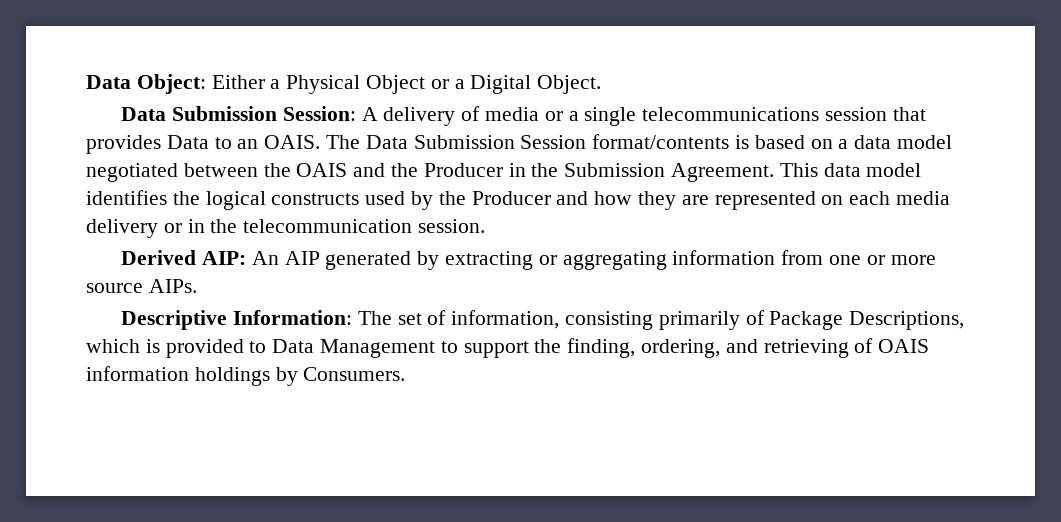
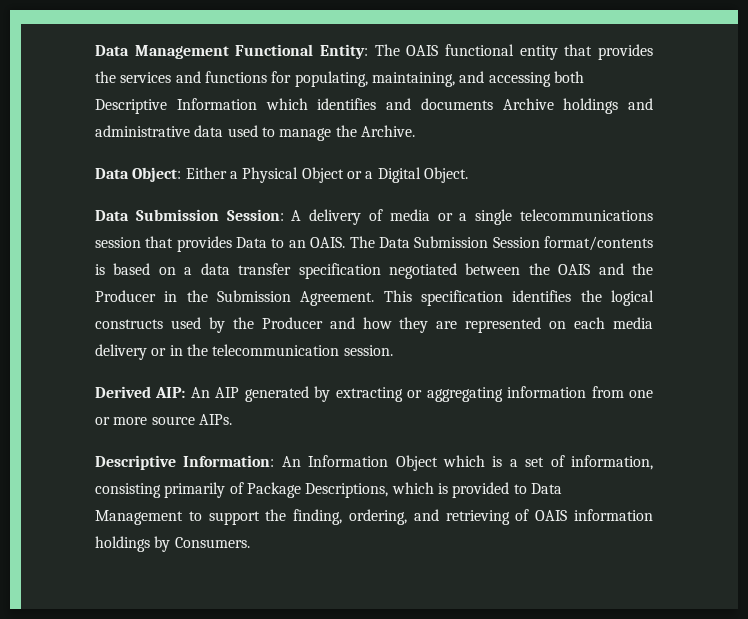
+ Data Management Functional Entity: The OAIS functional entity that provides the services and functions for populating, maintaining, and accessing both Descriptive Information which identifies and documents Archive holdings and administrative data used to manage the Archive.
- The Data Submission Session format/contents is based on a data model negotiated between the OAIS and the Producer in the Submission Agreement.
+ The Data Submission Session format/contents is based on a data transfer specification negotiated between the OAIS and the Producer in the Submission Agreement.
- This data model identifies the logical constructs used by the Producer and how they are represented on each media delivery or in the telecommunication session.
+ This specification identifies the logical constructs used by the Producer and how they are represented on each media delivery or in the telecommunication session.
- Descriptive Information: The set of information, consisting primarily of Package Descriptions, which is provided to Data Management to support the finding, ordering, and retrieving of OAIS information holdings by Consumers.
+ Descriptive Information: An Information Object which is a set of information, consisting primarily of Package Descriptions, which is provided to Data Management to support the finding, ordering, and retrieving of OAIS information holdings by Consumers.

